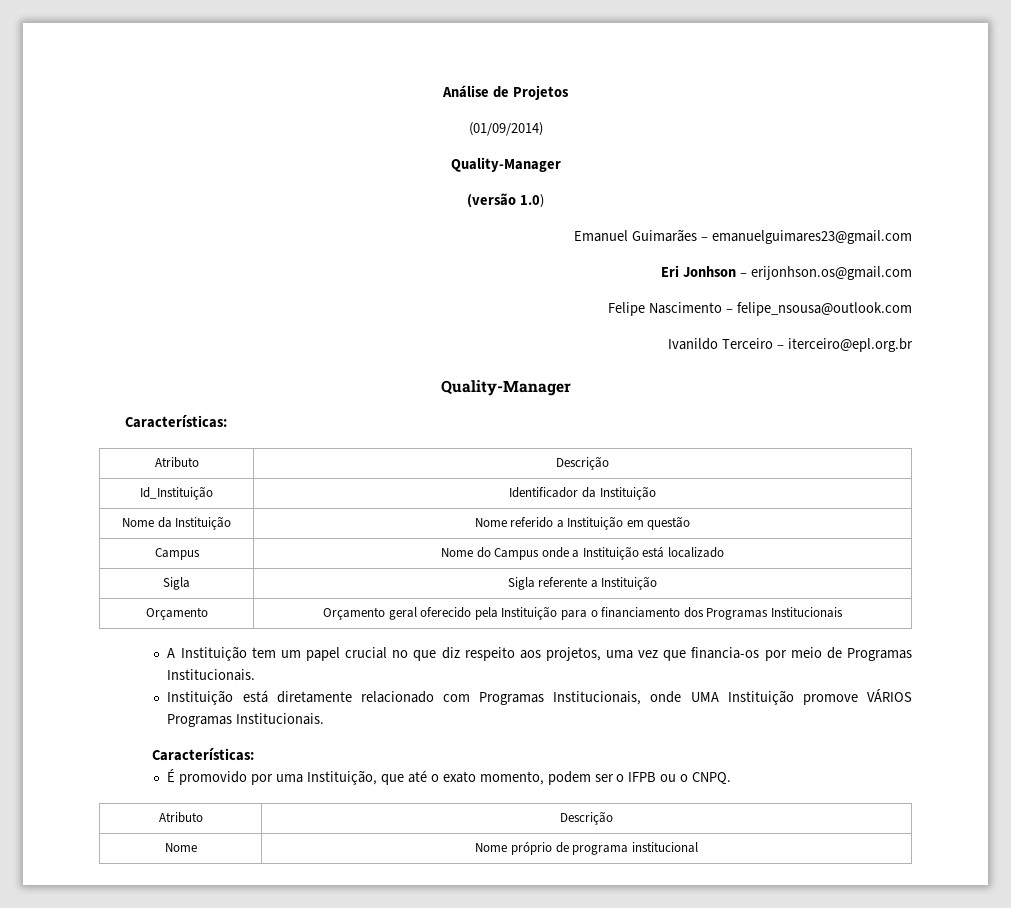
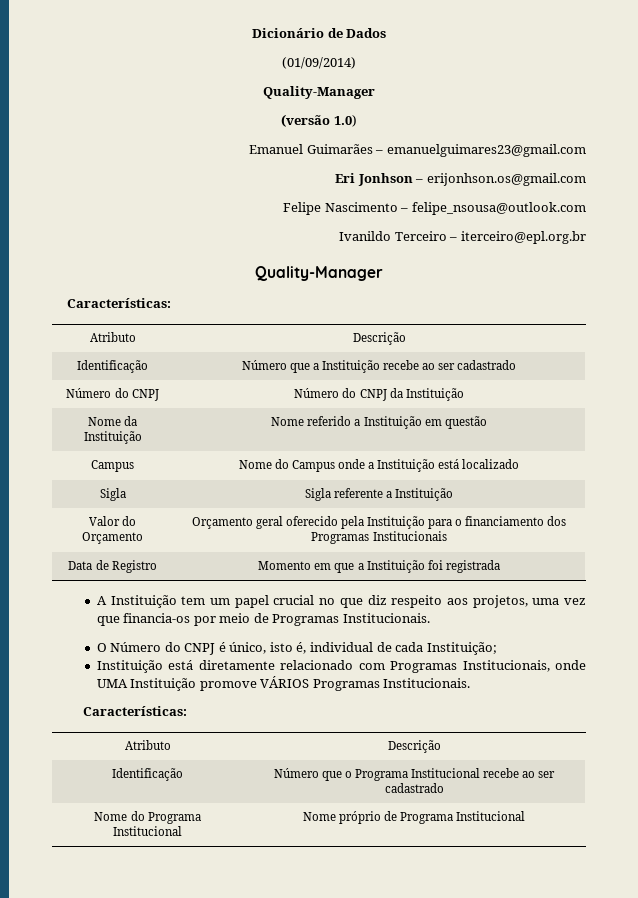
- Análise de Projetos
+ Dicionário de Dados
- Id_Instituição | Identificador da Instituição
+ Identificação | Número que a Instituição recebe ao ser cadastrado
+ Número do CNPJ | Número do CNPJ da Instituição
- Orçamento | Orçamento geral oferecido pela Instituição para o financiamento dos Programas Institucionais
+ Valor do Orçamento | Orçamento geral oferecido pela Instituição para o financiamento dos Programas Institucionais
+ Data de Registro | Momento em que a Instituição foi registrada
+ O Número do CNPJ é único, isto é, individual de cada Instituição;
  Instituição está diretamente relacionado com Programas Institucionais, onde UMA Instituição promove VÁRIOS Programas Institucionais.
  Características:
- É promovido por uma Instituição, que até o exato momento, podem ser o IFPB ou o CNPQ.
  Atributo | Descrição
- Nome | Nome próprio de programa institucional
+ Identificação | Número que o Programa Institucional recebe ao ser cadastrado
+ Nome do Programa Institucional | Nome próprio de Programa Institucional

